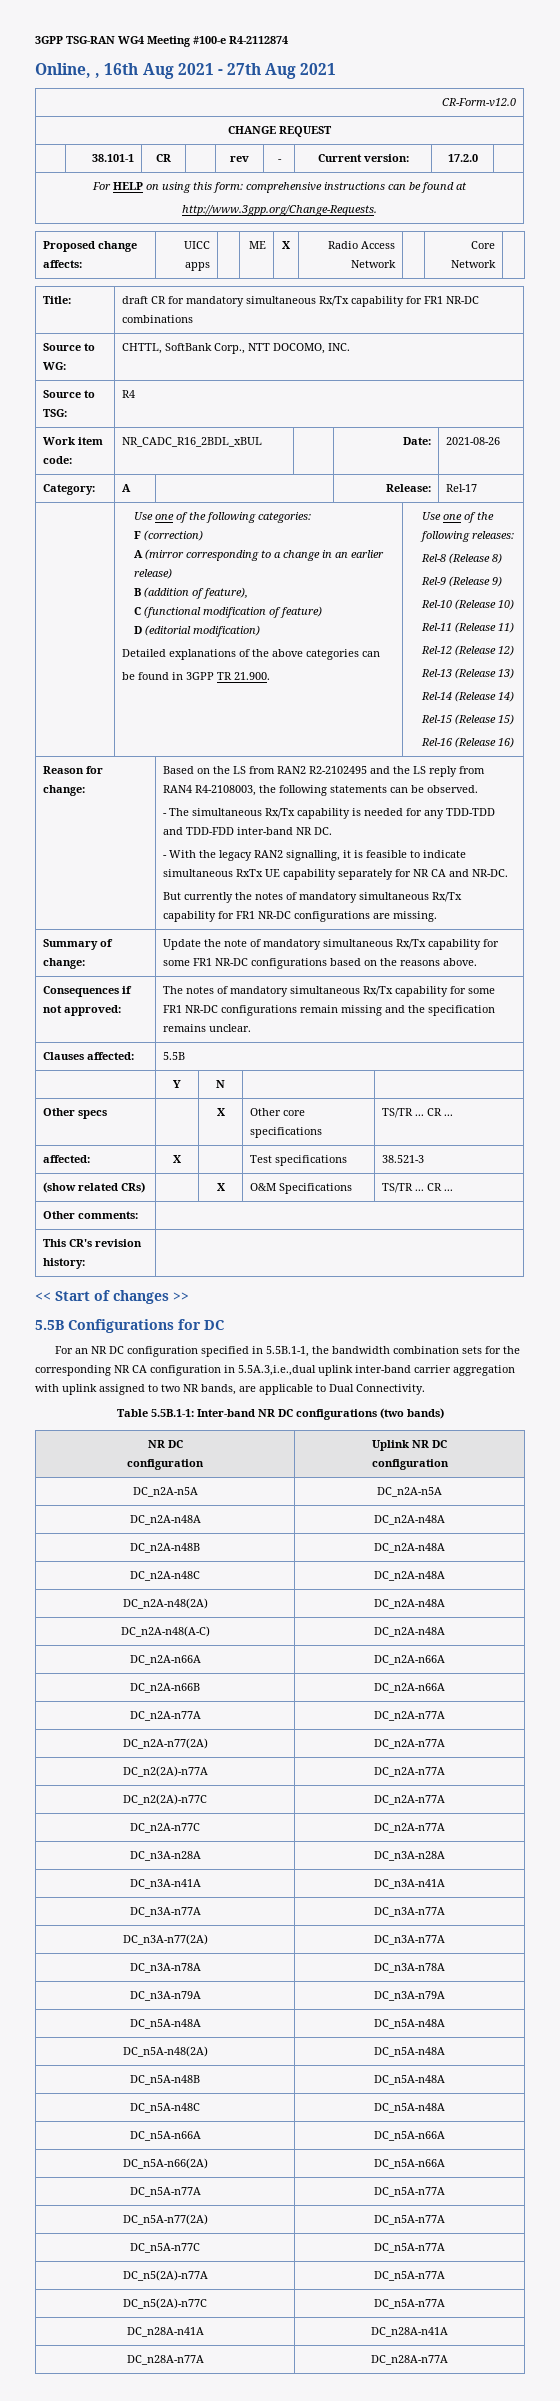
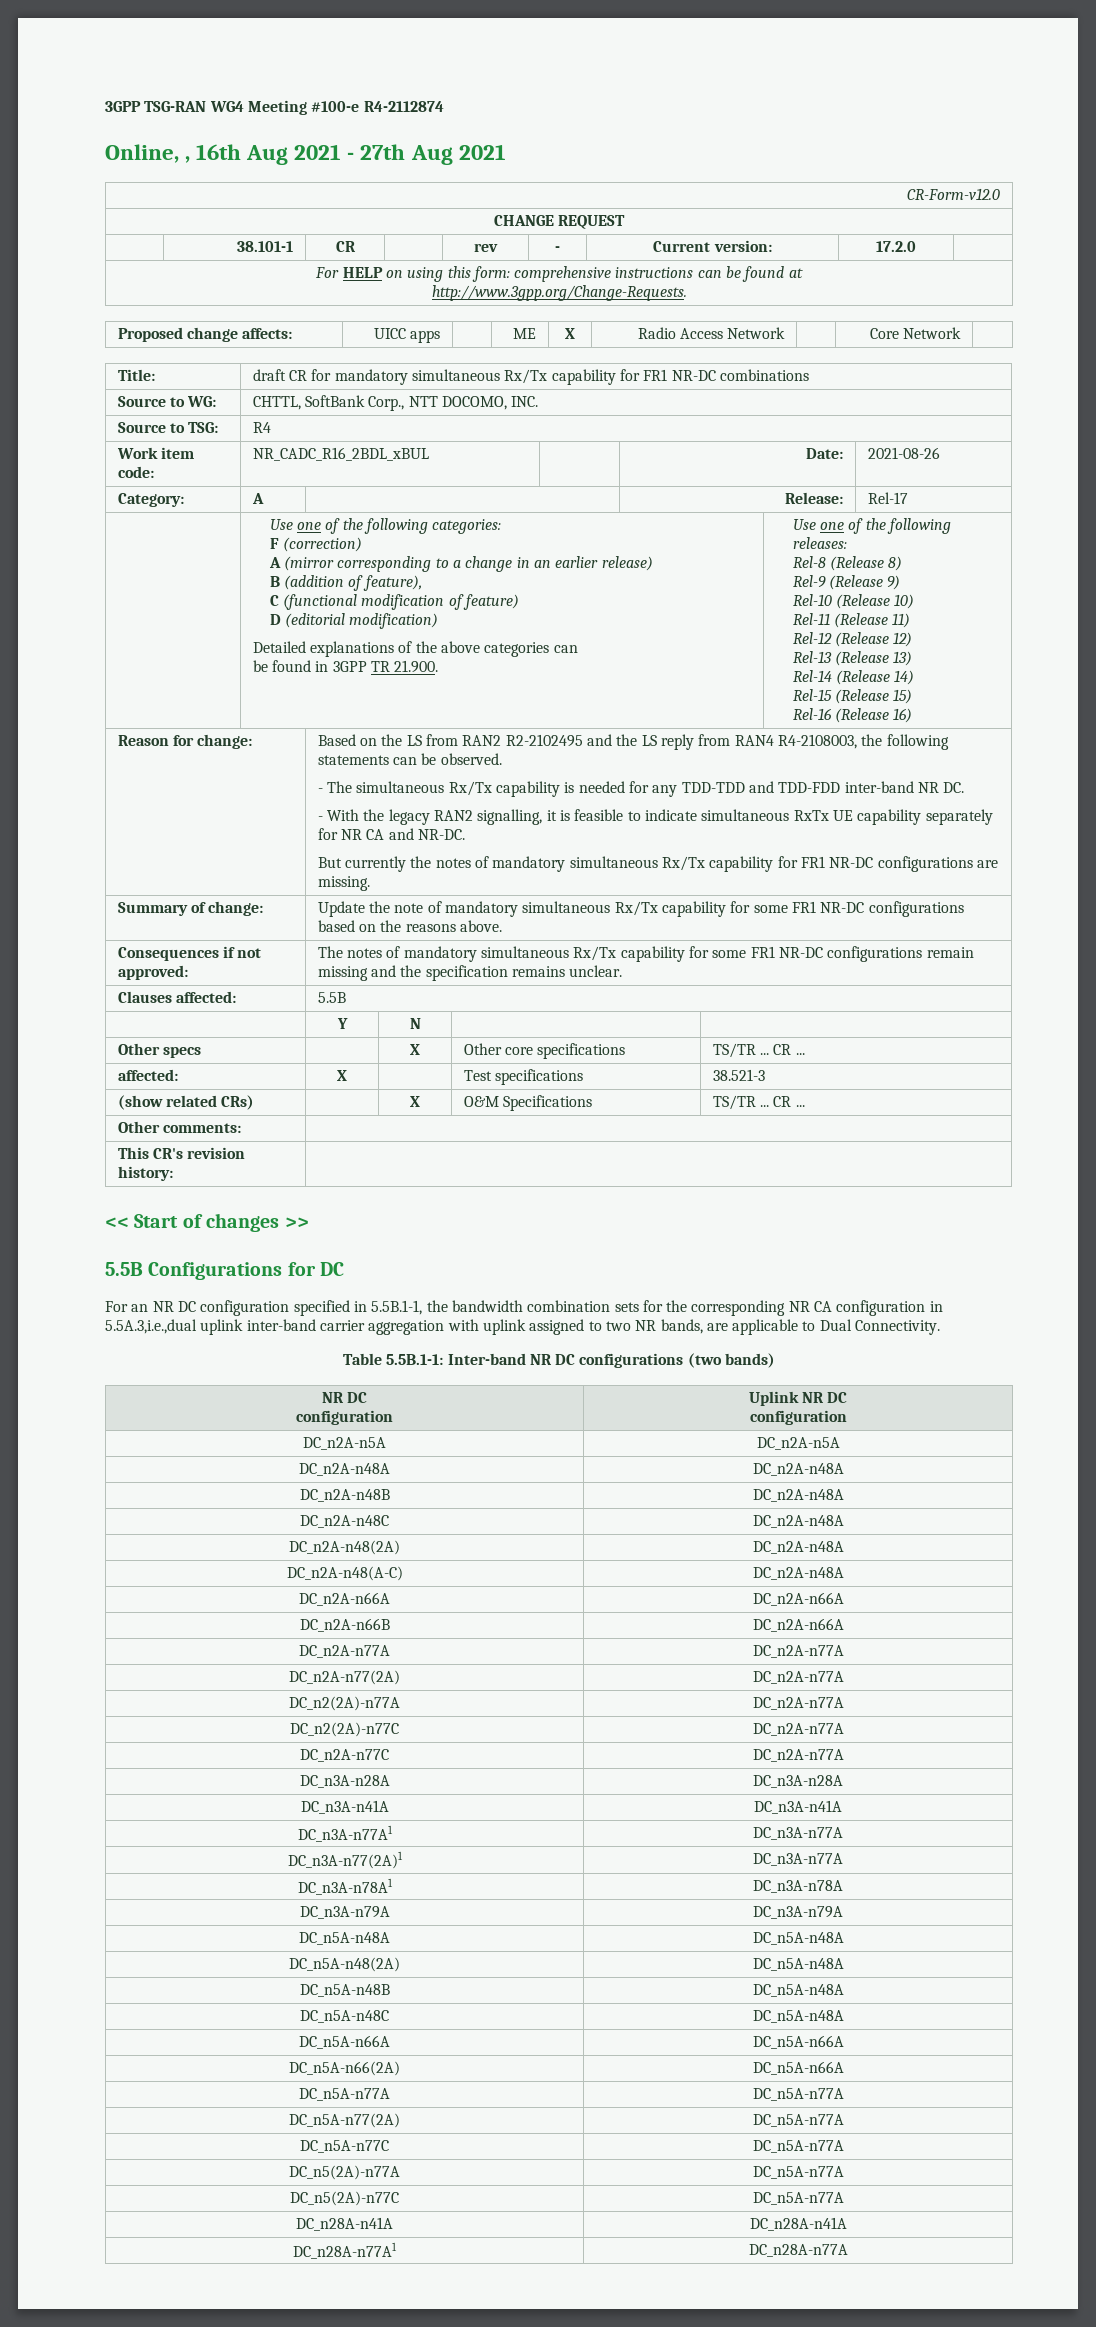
- DC_n3A-n77A | DC_n3A-n77A
- DC_n3A-n77(2A) | DC_n3A-n77A
- DC_n3A-n78A | DC_n3A-n78A
+ DC_n3A-n77A1 | DC_n3A-n77A
+ DC_n3A-n77(2A)1 | DC_n3A-n77A
+ DC_n3A-n78A1 | DC_n3A-n78A
- DC_n28A-n77A | DC_n28A-n77A
+ DC_n28A-n77A1 | DC_n28A-n77A

